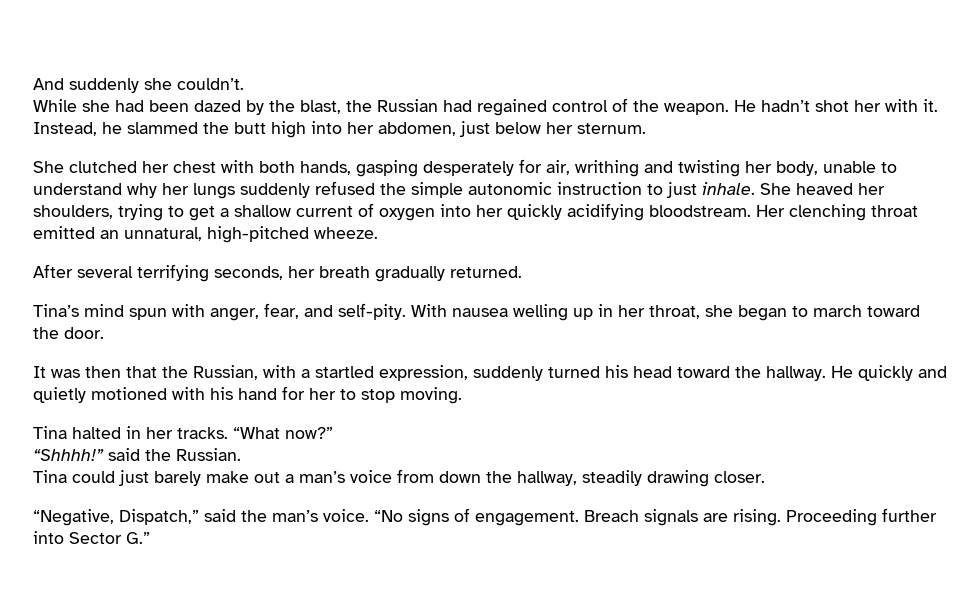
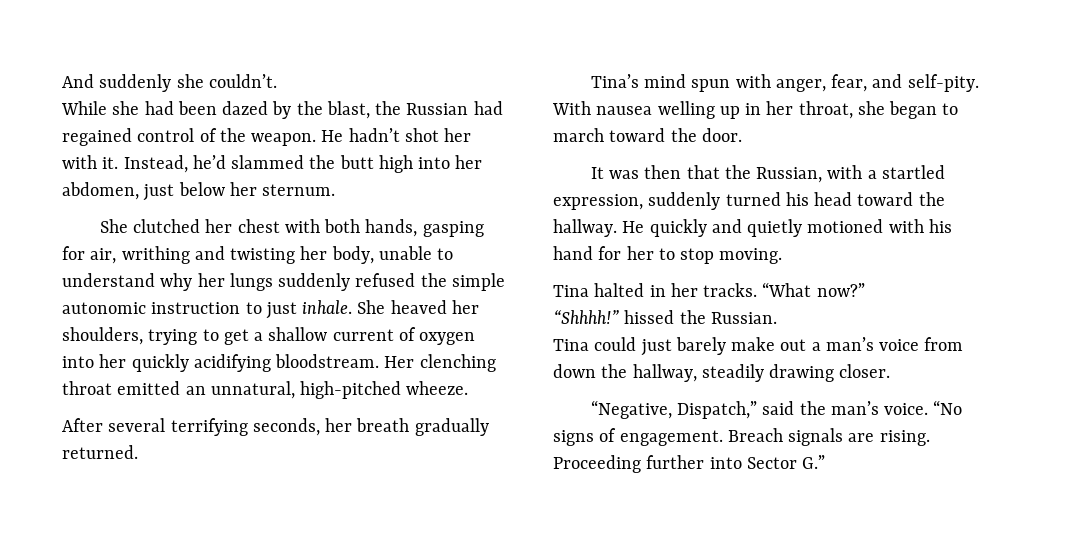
- Instead, he slammed the butt high into her abdomen, just below her sternum.
+ Instead, he’d slammed the butt high into her abdomen, just below her sternum.
- She clutched her chest with both hands, gasping desperately for air, writhing and twisting her body, unable to understand why her lungs suddenly refused the simple autonomic instruction to just inhale.
+ She clutched her chest with both hands, gasping for air, writhing and twisting her body, unable to understand why her lungs suddenly refused the simple autonomic instruction to just inhale.
- “Shhhh!” said the Russian.
+ “Shhhh!” hissed the Russian.

